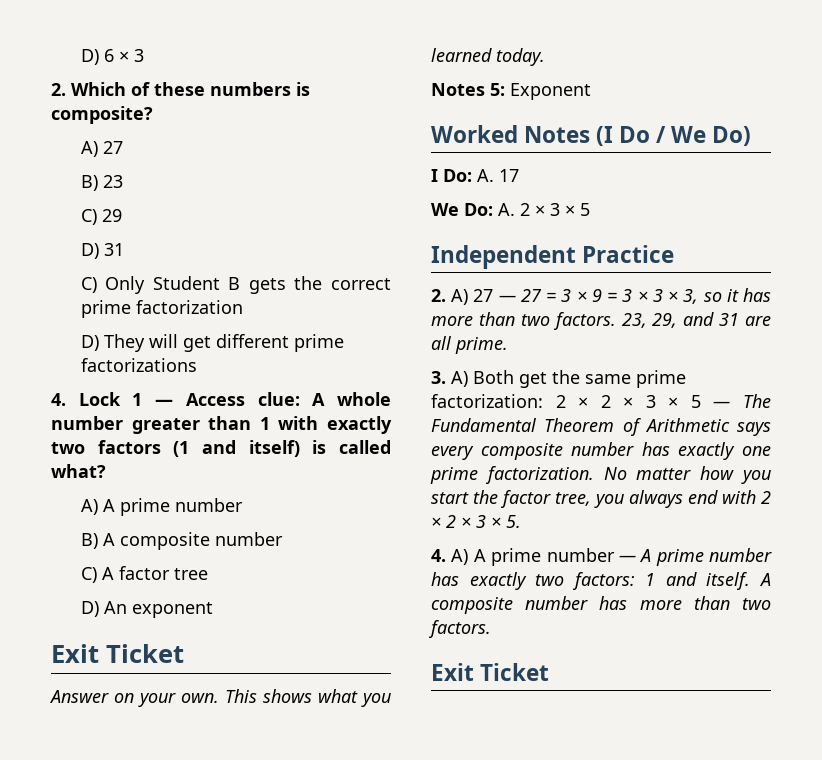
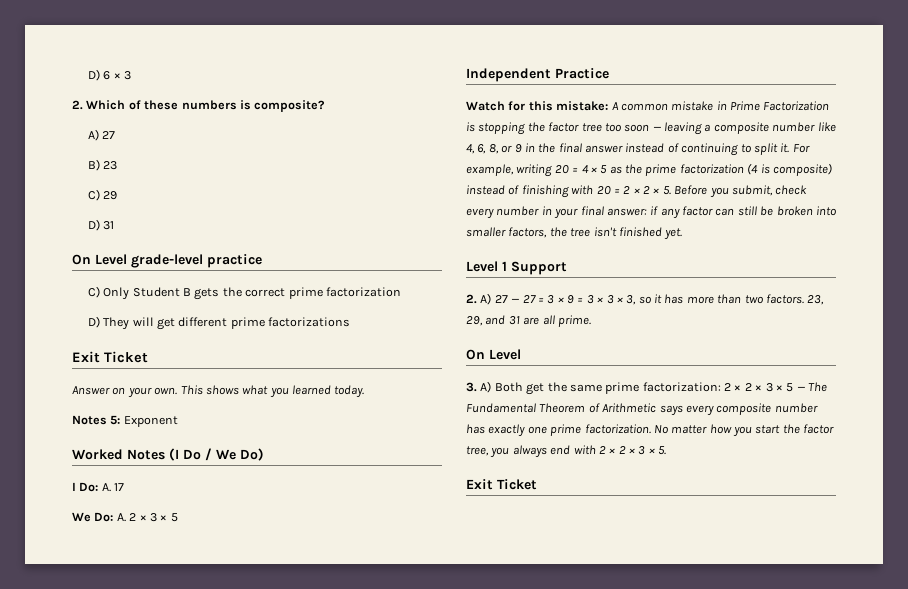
+ On Level grade-level practice
- 4. Lock 1 — Access clue: A whole number greater than 1 with exactly two factors (1 and itself) is called what?
- A) A prime number
- B) A composite number
- C) A factor tree
- D) An exponent
+ Watch for this mistake: A common mistake in Prime Factorization is stopping the factor tree too soon — leaving a composite number like 4, 6, 8, or 9 in the final answer instead of continuing to split it. For example, writing 20 = 4 × 5 as the prime factorization (4 is composite) instead of finishing with 20 = 2 × 2 × 5. Before you submit, check every number in your final answer: if any factor can still be broken into smaller factors, the tree isn't finished yet.
+ Level 1 Support
  23, 29, and 31 are all prime.
+ On Level
- 4. A) A prime number — A prime number has exactly two factors: 1 and itself. A composite number has more than two factors.

